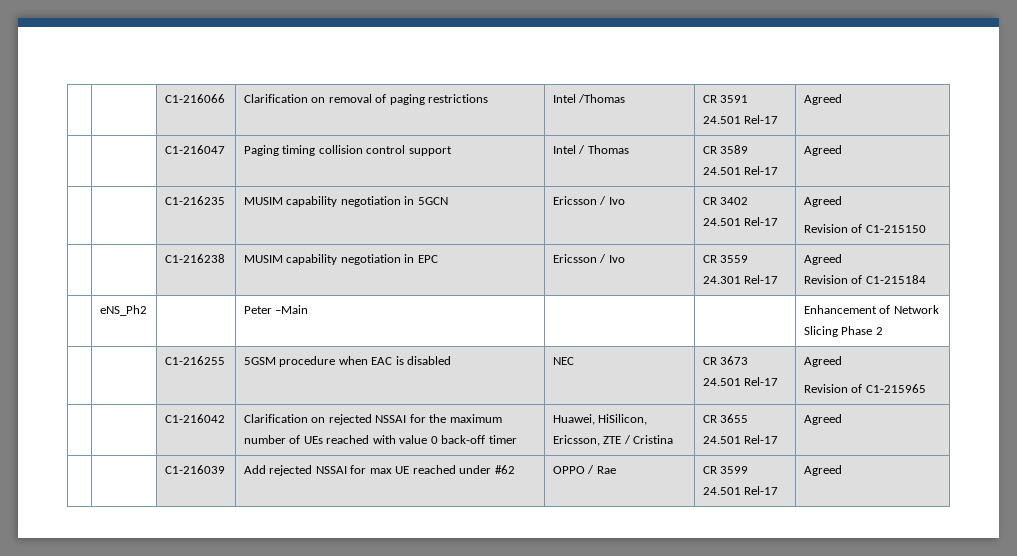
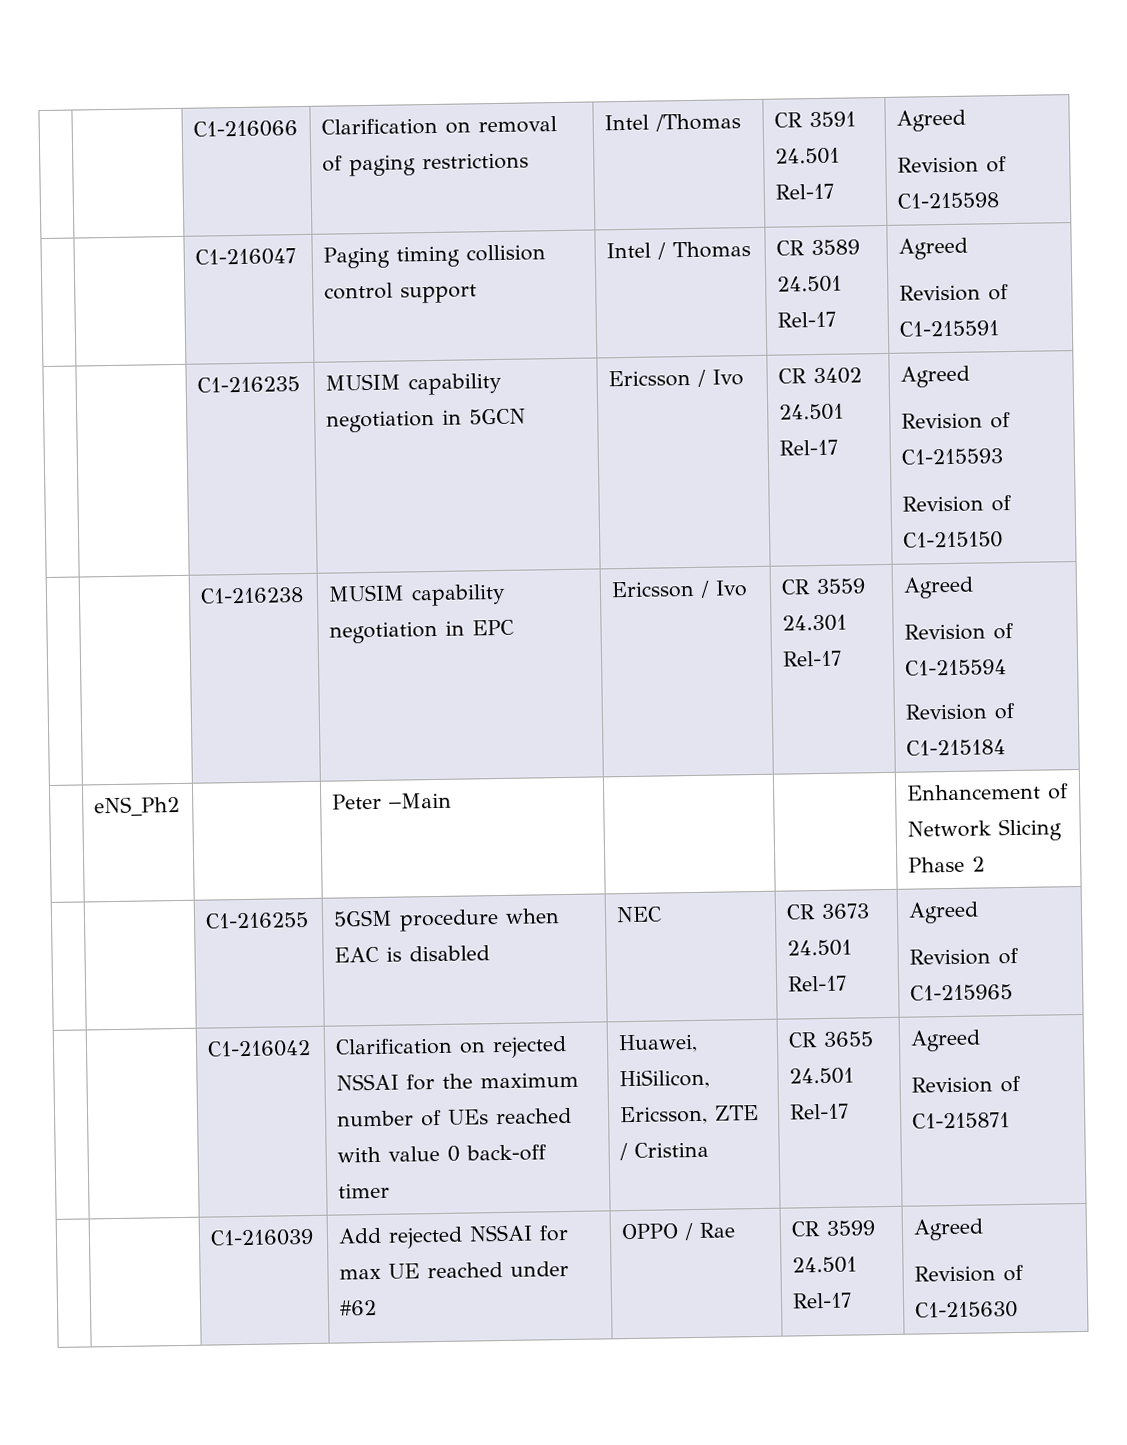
  | | C1-216066 | Clarification on removal of paging restrictions | Intel /Thomas | CR 3591 24.501 Rel-17 | Agreed
+ Revision of C1-215598
  | | C1-216047 | Paging timing collision control support | Intel / Thomas | CR 3589 24.501 Rel-17 | Agreed
+ Revision of C1-215591
  | | C1-216235 | MUSIM capability negotiation in 5GCN | Ericsson / Ivo | CR 3402 24.501 Rel-17 | Agreed
+ Revision of C1-215593
  | | C1-216238 | MUSIM capability negotiation in EPC | Ericsson / Ivo | CR 3559 24.301 Rel-17 | Agreed
+ Revision of C1-215594
  | | C1-216042 | Clarification on rejected NSSAI for the maximum number of UEs reached with value 0 back-off timer | Huawei, HiSilicon, Ericsson, ZTE / Cristina | CR 3655 24.501 Rel-17 | Agreed
+ Revision of C1-215871
  | | C1-216039 | Add rejected NSSAI for max UE reached under #62 | OPPO / Rae | CR 3599 24.501 Rel-17 | Agreed
+ Revision of C1-215630

